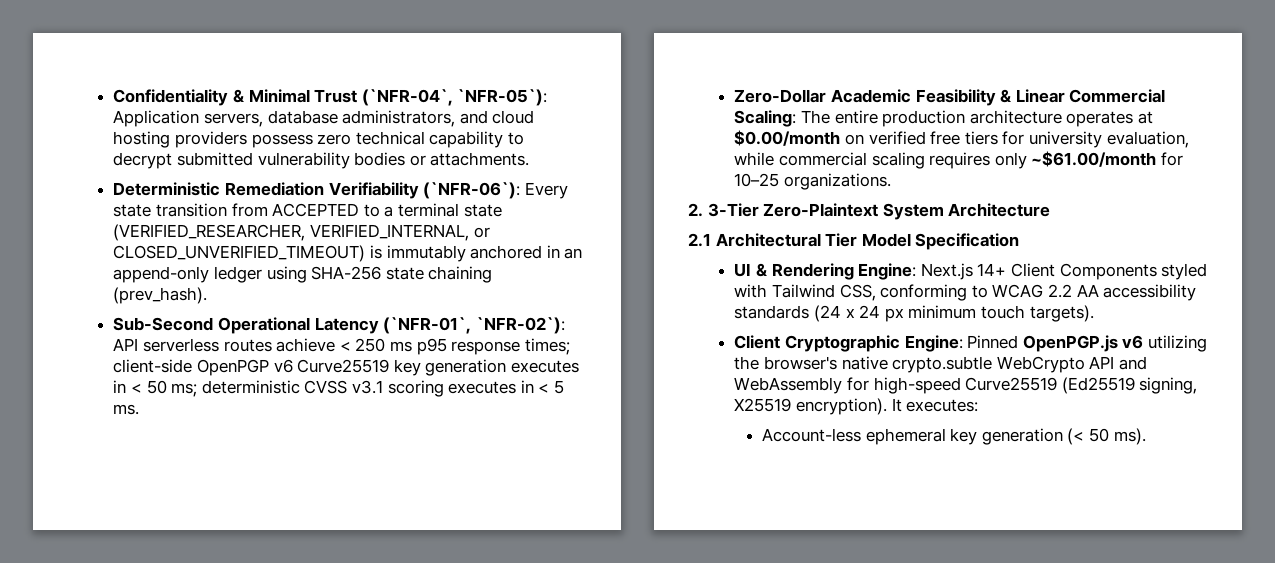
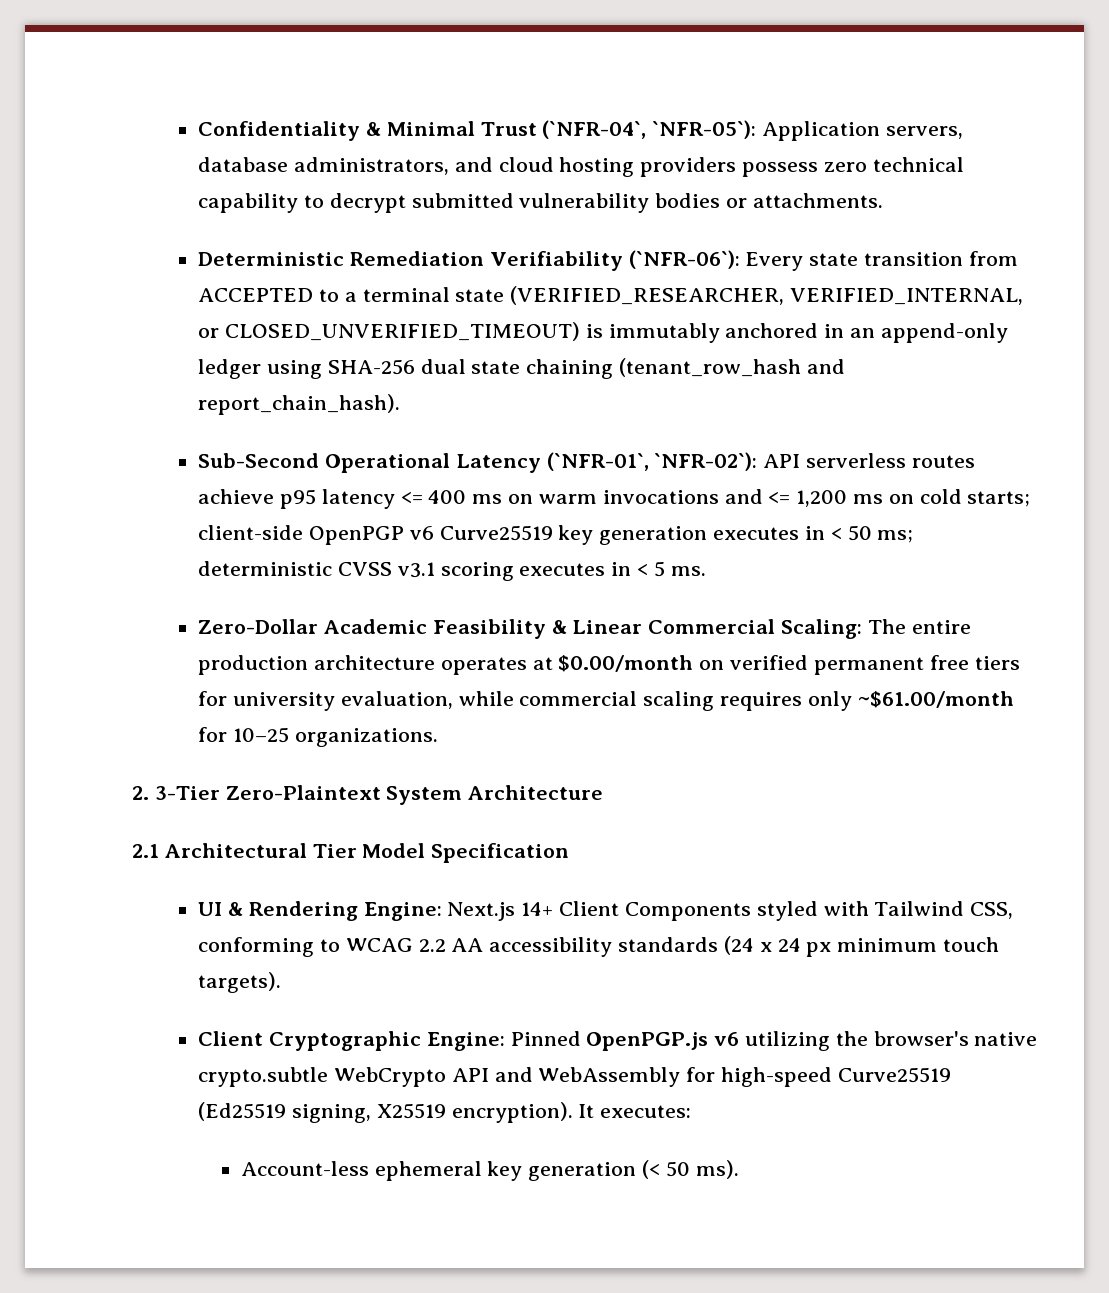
- Deterministic Remediation Verifiability (`NFR-06`): Every state transition from ACCEPTED to a terminal state (VERIFIED_RESEARCHER, VERIFIED_INTERNAL, or CLOSED_UNVERIFIED_TIMEOUT) is immutably anchored in an append-only ledger using SHA-256 state chaining (prev_hash).
+ Deterministic Remediation Verifiability (`NFR-06`): Every state transition from ACCEPTED to a terminal state (VERIFIED_RESEARCHER, VERIFIED_INTERNAL, or CLOSED_UNVERIFIED_TIMEOUT) is immutably anchored in an append-only ledger using SHA-256 dual state chaining (tenant_row_hash and report_chain_hash).
- Sub-Second Operational Latency (`NFR-01`, `NFR-02`): API serverless routes achieve < 250 ms p95 response times; client-side OpenPGP v6 Curve25519 key generation executes in < 50 ms; deterministic CVSS v3.1 scoring executes in < 5 ms.
+ Sub-Second Operational Latency (`NFR-01`, `NFR-02`): API serverless routes achieve p95 latency <= 400 ms on warm invocations and <= 1,200 ms on cold starts; client-side OpenPGP v6 Curve25519 key generation executes in < 50 ms; deterministic CVSS v3.1 scoring executes in < 5 ms.
- Zero-Dollar Academic Feasibility & Linear Commercial Scaling: The entire production architecture operates at $0.00/month on verified free tiers for university evaluation, while commercial scaling requires only ~$61.00/month for 10–25 organizations.
+ Zero-Dollar Academic Feasibility & Linear Commercial Scaling: The entire production architecture operates at $0.00/month on verified permanent free tiers for university evaluation, while commercial scaling requires only ~$61.00/month for 10–25 organizations.

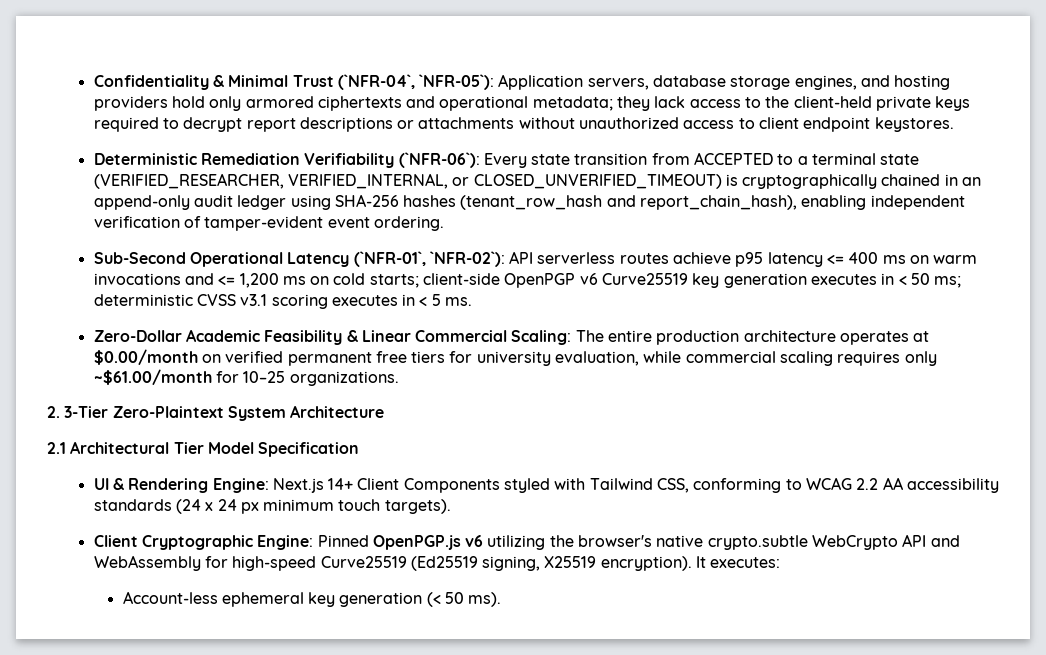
- Confidentiality & Minimal Trust (`NFR-04`, `NFR-05`): Application servers, database administrators, and cloud hosting providers possess zero technical capability to decrypt submitted vulnerability bodies or attachments.
+ Confidentiality & Minimal Trust (`NFR-04`, `NFR-05`): Application servers, database storage engines, and hosting providers hold only armored ciphertexts and operational metadata; they lack access to the client-held private keys required to decrypt report descriptions or attachments without unauthorized access to client endpoint keystores.
- Deterministic Remediation Verifiability (`NFR-06`): Every state transition from ACCEPTED to a terminal state (VERIFIED_RESEARCHER, VERIFIED_INTERNAL, or CLOSED_UNVERIFIED_TIMEOUT) is immutably anchored in an append-only ledger using SHA-256 dual state chaining (tenant_row_hash and report_chain_hash).
+ Deterministic Remediation Verifiability (`NFR-06`): Every state transition from ACCEPTED to a terminal state (VERIFIED_RESEARCHER, VERIFIED_INTERNAL, or CLOSED_UNVERIFIED_TIMEOUT) is cryptographically chained in an append-only audit ledger using SHA-256 hashes (tenant_row_hash and report_chain_hash), enabling independent verification of tamper-evident event ordering.

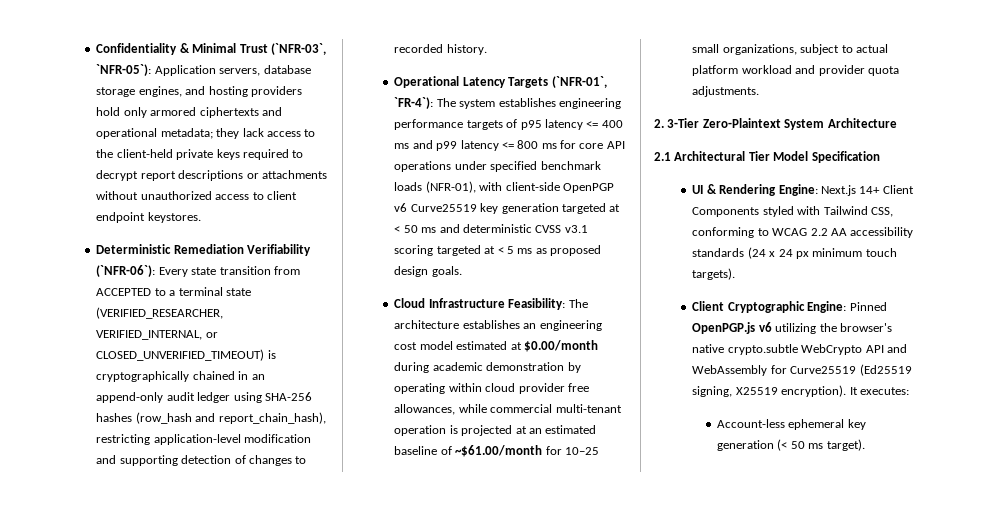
- Confidentiality & Minimal Trust (`NFR-04`, `NFR-05`): Application servers, database storage engines, and hosting providers hold only armored ciphertexts and operational metadata; they lack access to the client-held private keys required to decrypt report descriptions or attachments without unauthorized access to client endpoint keystores.
+ Confidentiality & Minimal Trust (`NFR-03`, `NFR-05`): Application servers, database storage engines, and hosting providers hold only armored ciphertexts and operational metadata; they lack access to the client-held private keys required to decrypt report descriptions or attachments without unauthorized access to client endpoint keystores.
- Deterministic Remediation Verifiability (`NFR-06`): Every state transition from ACCEPTED to a terminal state (VERIFIED_RESEARCHER, VERIFIED_INTERNAL, or CLOSED_UNVERIFIED_TIMEOUT) is cryptographically chained in an append-only audit ledger using SHA-256 hashes (tenant_row_hash and report_chain_hash), enabling independent verification of tamper-evident event ordering.
- Sub-Second Operational Latency (`NFR-01`, `NFR-02`): API serverless routes achieve p95 latency <= 400 ms on warm invocations and <= 1,200 ms on cold starts; client-side OpenPGP v6 Curve25519 key generation executes in < 50 ms; deterministic CVSS v3.1 scoring executes in < 5 ms.
- Zero-Dollar Academic Feasibility & Linear Commercial Scaling: The entire production architecture operates at $0.00/month on verified permanent free tiers for university evaluation, while commercial scaling requires only ~$61.00/month for 10–25 organizations.
+ Deterministic Remediation Verifiability (`NFR-06`): Every state transition from ACCEPTED to a terminal state (VERIFIED_RESEARCHER, VERIFIED_INTERNAL, or CLOSED_UNVERIFIED_TIMEOUT) is cryptographically chained in an append-only audit ledger using SHA-256 hashes (row_hash and report_chain_hash), restricting application-level modification and supporting detection of changes to recorded history.
+ Operational Latency Targets (`NFR-01`, `FR-4`): The system establishes engineering performance targets of p95 latency <= 400 ms and p99 latency <= 800 ms for core API operations under specified benchmark loads (NFR-01), with client-side OpenPGP v6 Curve25519 key generation targeted at < 50 ms and deterministic CVSS v3.1 scoring targeted at < 5 ms as proposed design goals.
+ Cloud Infrastructure Feasibility: The architecture establishes an engineering cost model estimated at $0.00/month during academic demonstration by operating within cloud provider free allowances, while commercial multi-tenant operation is projected at an estimated baseline of ~$61.00/month for 10–25 small organizations, subject to actual platform workload and provider quota adjustments.
- Client Cryptographic Engine: Pinned OpenPGP.js v6 utilizing the browser's native crypto.subtle WebCrypto API and WebAssembly for high-speed Curve25519 (Ed25519 signing, X25519 encryption).
+ Client Cryptographic Engine: Pinned OpenPGP.js v6 utilizing the browser's native crypto.subtle WebCrypto API and WebAssembly for Curve25519 (Ed25519 signing, X25519 encryption).
- Account-less ephemeral key generation (< 50 ms).
+ Account-less ephemeral key generation (< 50 ms target).

